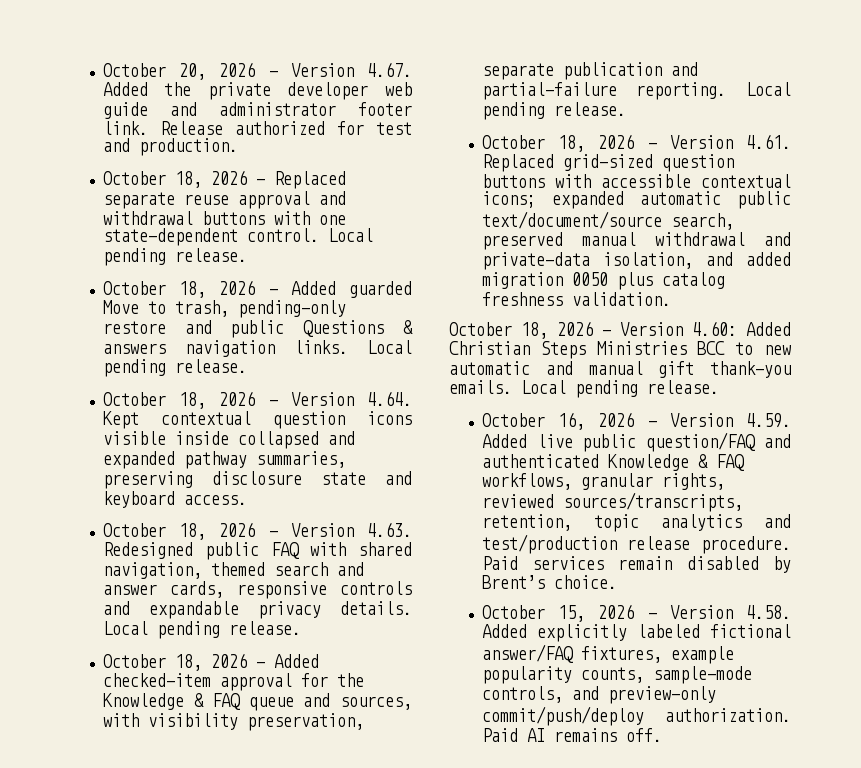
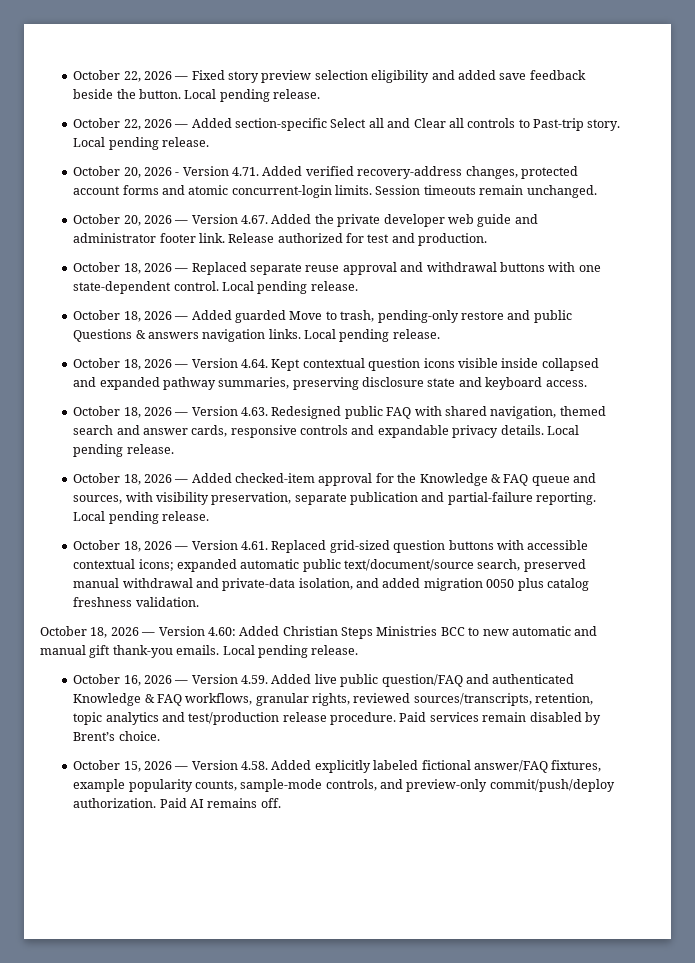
+ October 22, 2026 — Fixed story preview selection eligibility and added save feedback beside the button. Local pending release.
+ October 22, 2026 — Added section-specific Select all and Clear all controls to Past-trip story. Local pending release.
+ October 20, 2026 - Version 4.71. Added verified recovery-address changes, protected account forms and atomic concurrent-login limits. Session timeouts remain unchanged.

